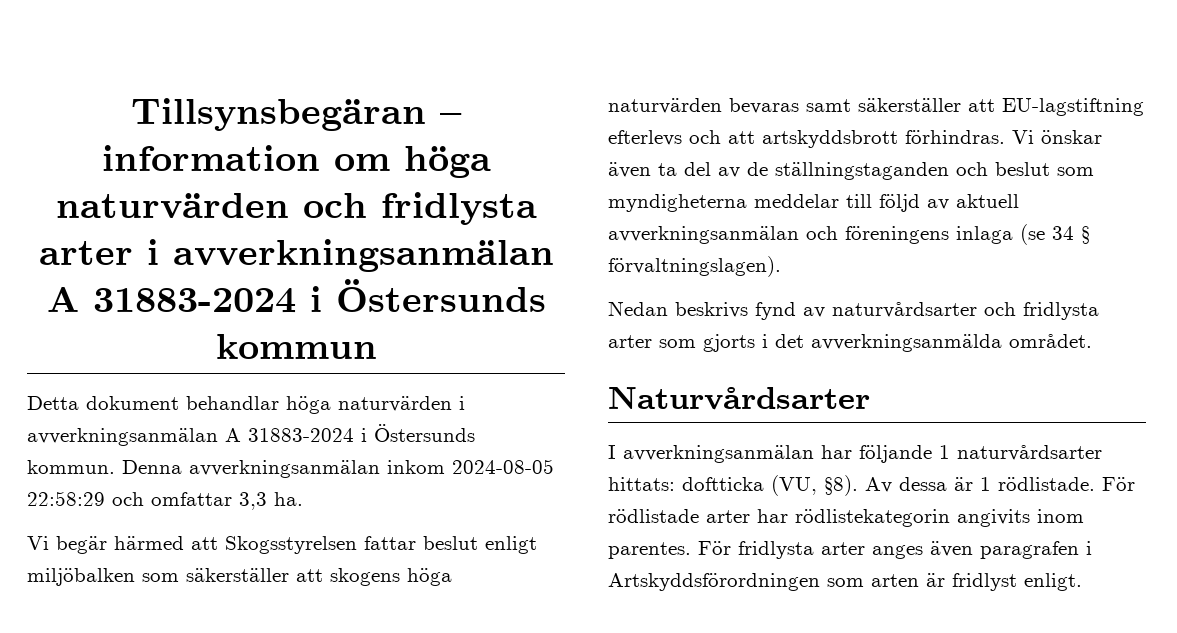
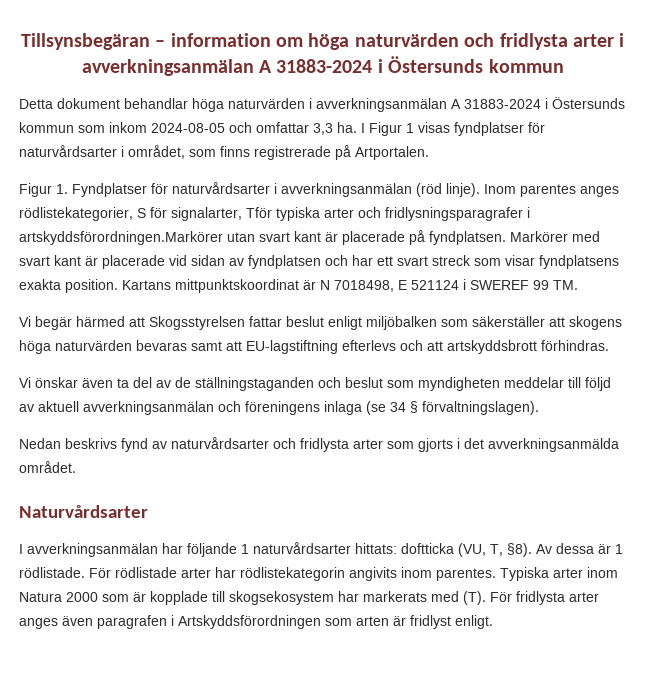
- Detta dokument behandlar höga naturvärden i avverkningsanmälan A 31883-2024 i Östersunds kommun. Denna avverkningsanmälan inkom 2024-08-05 22:58:29 och omfattar 3,3 ha.
+ Detta dokument behandlar höga naturvärden i avverkningsanmälan A 31883-2024 i Östersunds kommun som inkom 2024-08-05 och omfattar 3,3 ha. I Figur 1 visas fyndplatser för naturvårdsarter i området, som finns registrerade på Artportalen.
+ Figur 1. Fyndplatser för naturvårdsarter i avverkningsanmälan (röd linje). Inom parentes anges rödlistekategorier, S för signalarter, Tför typiska arter och fridlysningsparagrafer i artskyddsförordningen.Markörer utan svart kant är placerade på fyndplatsen. Markörer med svart kant är placerade vid sidan av fyndplatsen och har ett svart streck som visar fyndplatsens exakta position. Kartans mittpunktskoordinat är N 7018498, E 521124 i SWEREF 99 TM.
- Vi begär härmed att Skogsstyrelsen fattar beslut enligt miljöbalken som säkerställer att skogens höga naturvärden bevaras samt säkerställer att EU-lagstiftning efterlevs och att artskyddsbrott förhindras. Vi önskar även ta del av de ställningstaganden och beslut som myndigheterna meddelar till följd av aktuell avverkningsanmälan och föreningens inlaga (se 34 § förvaltningslagen).
+ Vi begär härmed att Skogsstyrelsen fattar beslut enligt miljöbalken som säkerställer att skogens höga naturvärden bevaras samt att EU-lagstiftning efterlevs och att artskyddsbrott förhindras.
+ Vi önskar även ta del av de ställningstaganden och beslut som myndigheten meddelar till följd av aktuell avverkningsanmälan och föreningens inlaga (se 34 § förvaltningslagen).
- I avverkningsanmälan har följande 1 naturvårdsarter hittats: doftticka (VU, §8).
+ I avverkningsanmälan har följande 1 naturvårdsarter hittats: doftticka (VU, T, §8).
- För fridlysta arter anges även paragrafen i Artskyddsförordningen som arten är fridlyst enligt.
+ Typiska arter inom Natura 2000 som är kopplade till skogsekosystem har markerats med (T). För fridlysta arter anges även paragrafen i Artskyddsförordningen som arten är fridlyst enligt.

